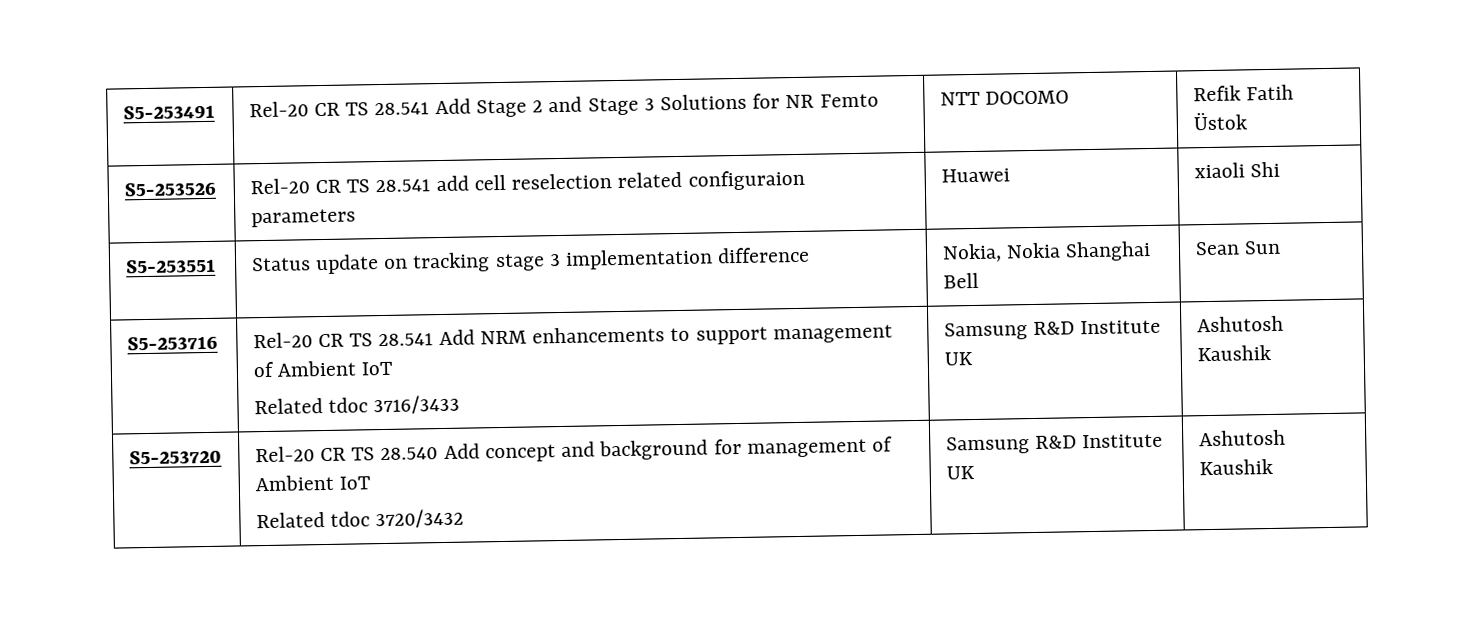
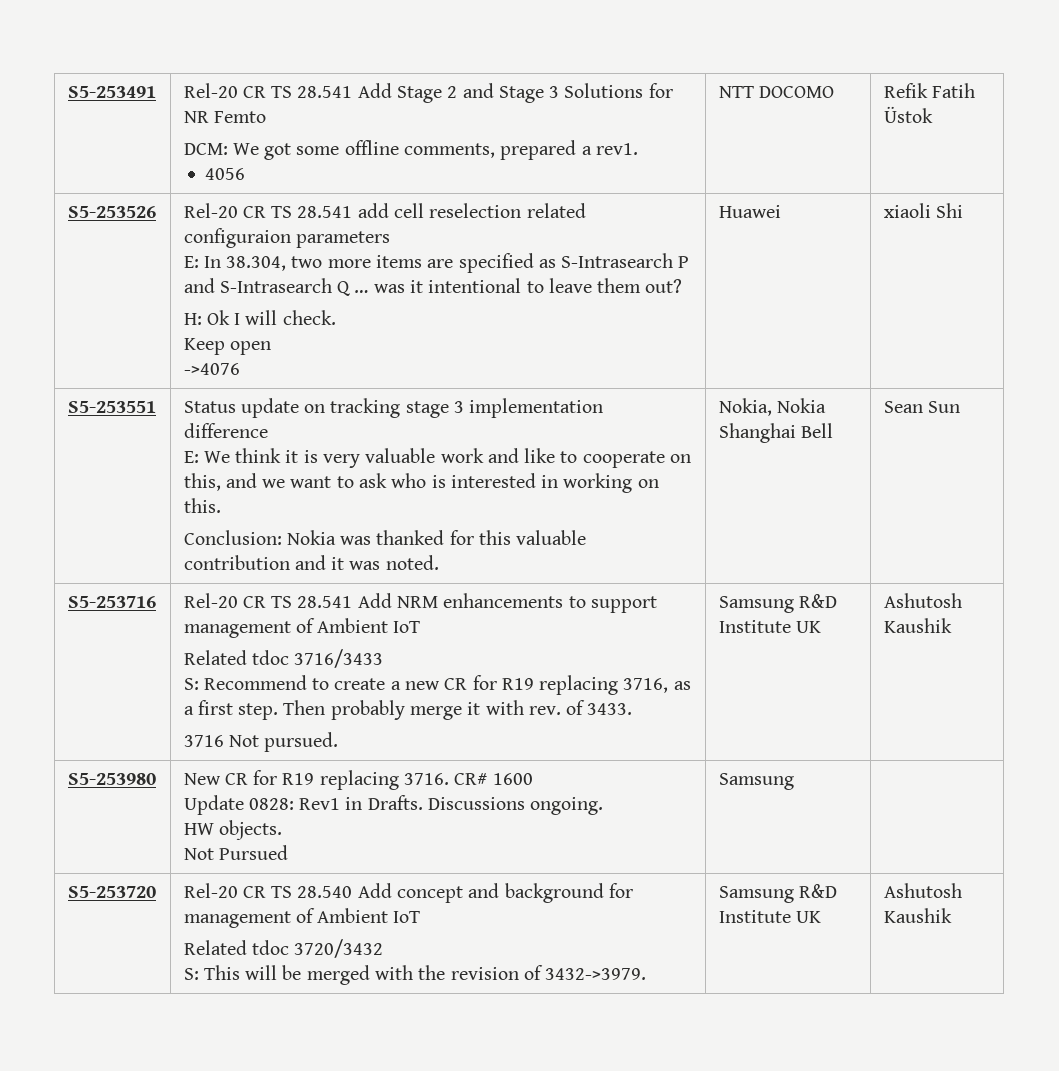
- S5-253491 | Rel-20 CR TS 28.541 Add Stage 2 and Stage 3 Solutions for NR Femto | NTT DOCOMO | Refik Fatih Üstok
+ S5-253491 | Rel-20 CR TS 28.541 Add Stage 2 and Stage 3 Solutions for NR Femto
+ DCM: We got some offline comments, prepared a rev1.
+ 4056 | NTT DOCOMO | Refik Fatih Üstok
+ E: In 38.304, two more items are specified as S-Intrasearch P and S-Intrasearch Q … was it intentional to leave them out?
+ H: Ok I will check.
+ Keep open
+ ->4076
+ E: We think it is very valuable work and like to cooperate on this, and we want to ask who is interested in working on this.
+ Conclusion: Nokia was thanked for this valuable contribution and it was noted.
- Related tdoc 3716/3433 | Samsung R&D Institute UK | Ashutosh Kaushik
+ Related tdoc 3716/3433
+ S: Recommend to create a new CR for R19 replacing 3716, as a first step. Then probably merge it with rev. of 3433.
+ 3716 Not pursued. | Samsung R&D Institute UK | Ashutosh Kaushik
+ S5-253980 | New CR for R19 replacing 3716. CR# 1600
+ Update 0828: Rev1 in Drafts. Discussions ongoing.
+ HW objects.
+ Not Pursued | Samsung |
  S5-253720 | Rel-20 CR TS 28.540 Add concept and background for management of Ambient IoT
- Related tdoc 3720/3432 | Samsung R&D Institute UK | Ashutosh Kaushik
+ Related tdoc 3720/3432
+ S: This will be merged with the revision of 3432->3979. | Samsung R&D Institute UK | Ashutosh Kaushik

